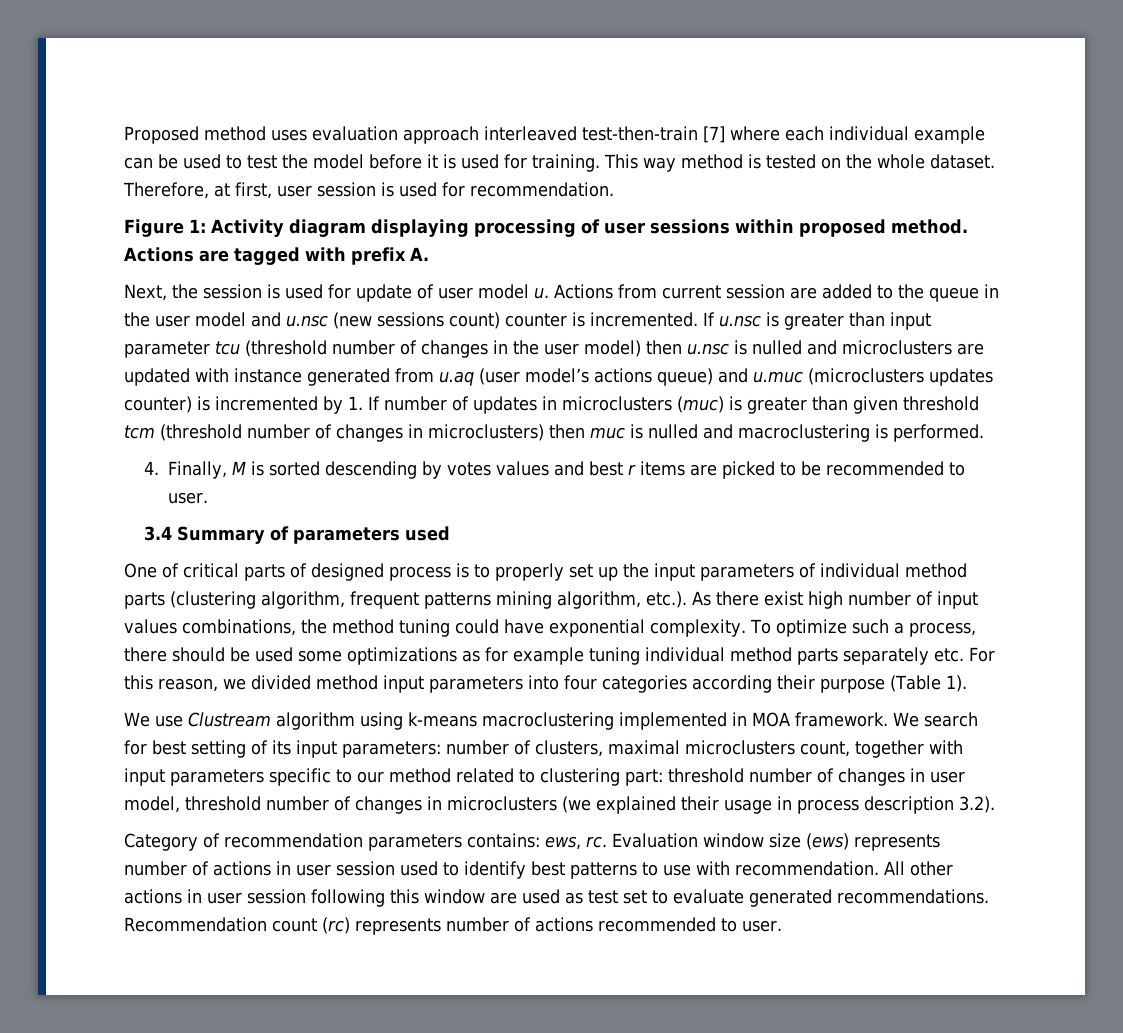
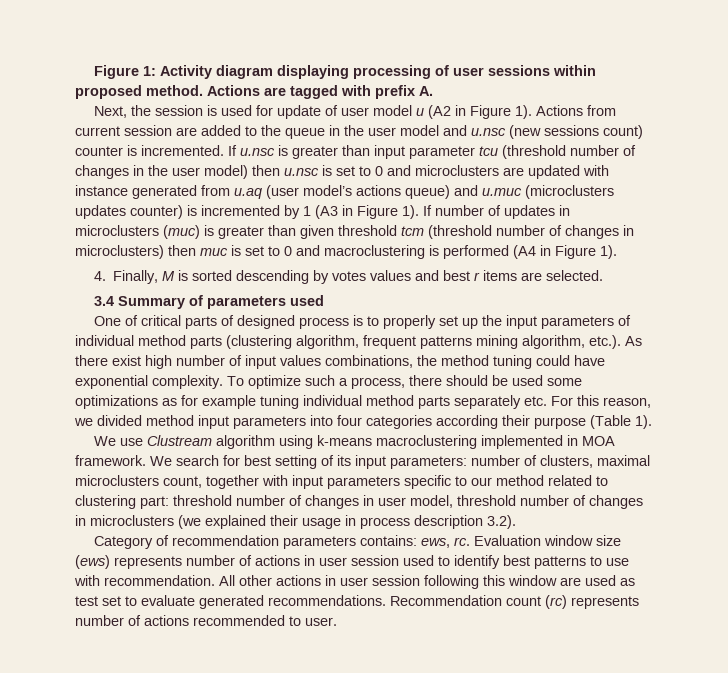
- Proposed method uses evaluation approach interleaved test-then-train [7] where each individual example can be used to test the model before it is used for training. This way method is tested on the whole dataset. Therefore, at first, user session is used for recommendation.
- Next, the session is used for update of user model u.
+ Next, the session is used for update of user model u (A2 in Figure 1).
- If u.nsc is greater than input parameter tcu (threshold number of changes in the user model) then u.nsc is nulled and microclusters are updated with instance generated from u.aq (user model’s actions queue) and u.muc (microclusters updates counter) is incremented by 1. If number of updates in microclusters (muc) is greater than given threshold tcm (threshold number of changes in microclusters) then muc is nulled and macroclustering is performed.
+ If u.nsc is greater than input parameter tcu (threshold number of changes in the user model) then u.nsc is set to 0 and microclusters are updated with instance generated from u.aq (user model’s actions queue) and u.muc (microclusters updates counter) is incremented by 1 (A3 in Figure 1). If number of updates in microclusters (muc) is greater than given threshold tcm (threshold number of changes in microclusters) then muc is set to 0 and macroclustering is performed (A4 in Figure 1).
- 4. Finally, M is sorted descending by votes values and best r items are picked to be recommended to user.
+ 4. Finally, M is sorted descending by votes values and best r items are selected.

